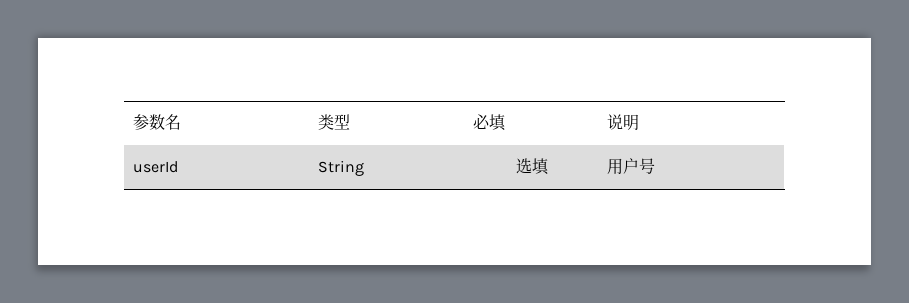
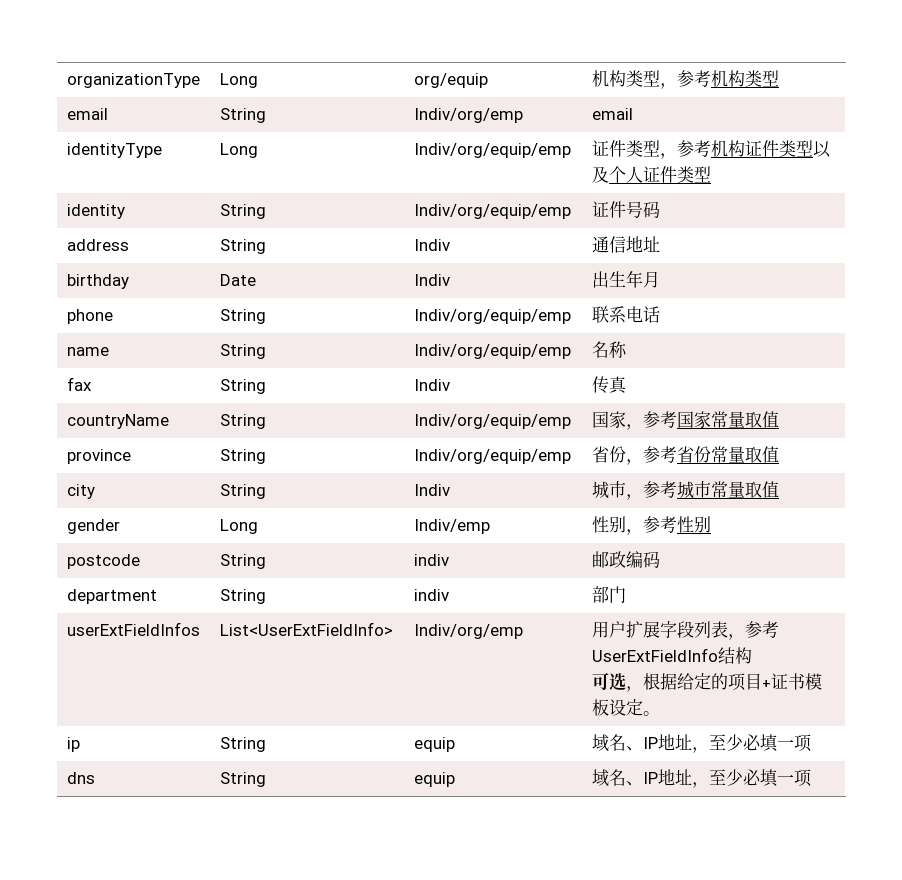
- 参数名 | 类型 | 必填 | 说明
- userId | String | 选填 | 用户号
+ organizationType | Long | org/equip | 机构类型，参考机构类型
+ email | String | Indiv/org/emp | email
+ identityType | Long | Indiv/org/equip/emp | 证件类型，参考机构证件类型以及个人证件类型
+ identity | String | Indiv/org/equip/emp | 证件号码
+ address | String | Indiv | 通信地址
+ birthday | Date | Indiv | 出生年月
+ phone | String | Indiv/org/equip/emp | 联系电话
+ name | String | Indiv/org/equip/emp | 名称
+ fax | String | Indiv | 传真
+ countryName | String | Indiv/org/equip/emp | 国家，参考国家常量取值
+ province | String | Indiv/org/equip/emp | 省份，参考省份常量取值
+ city | String | Indiv | 城市，参考城市常量取值
+ gender | Long | Indiv/emp | 性别，参考性别
+ postcode | String | indiv | 邮政编码
+ department | String | indiv | 部门
+ userExtFieldInfos | List<UserExtFieldInfo> | Indiv/org/emp | 用户扩展字段列表，参考UserExtFieldInfo结构
+ 可选，根据给定的项目+证书模板设定。
+ ip | String | equip | 域名、IP地址，至少必填一项
+ dns | String | equip | 域名、IP地址，至少必填一项

